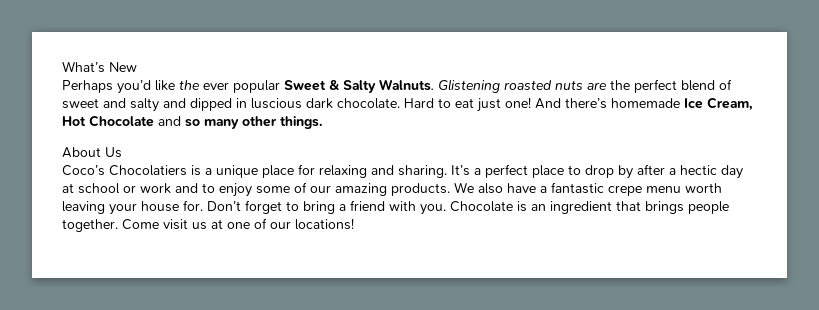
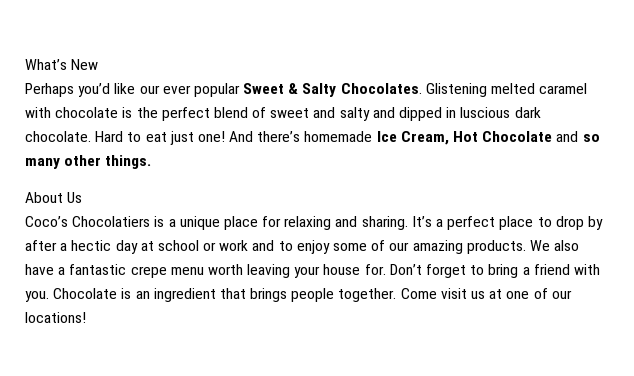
- Perhaps you’d like the ever popular Sweet & Salty Walnuts. Glistening roasted nuts are the perfect blend of sweet and salty and dipped in luscious dark chocolate.
+ Perhaps you’d like our ever popular Sweet & Salty Chocolates. Glistening melted caramel with chocolate is the perfect blend of sweet and salty and dipped in luscious dark chocolate.

